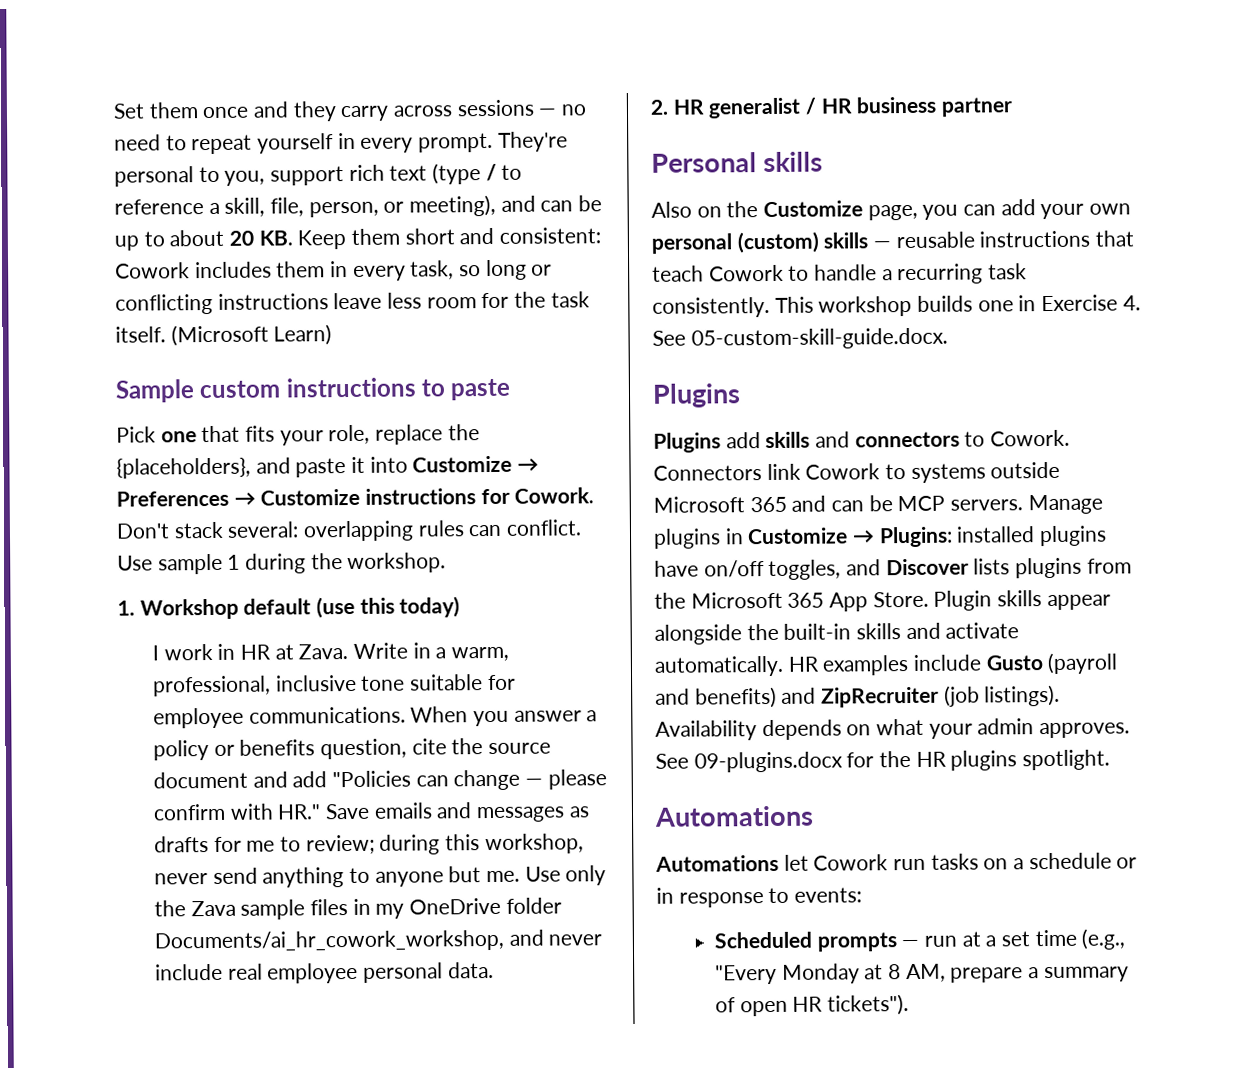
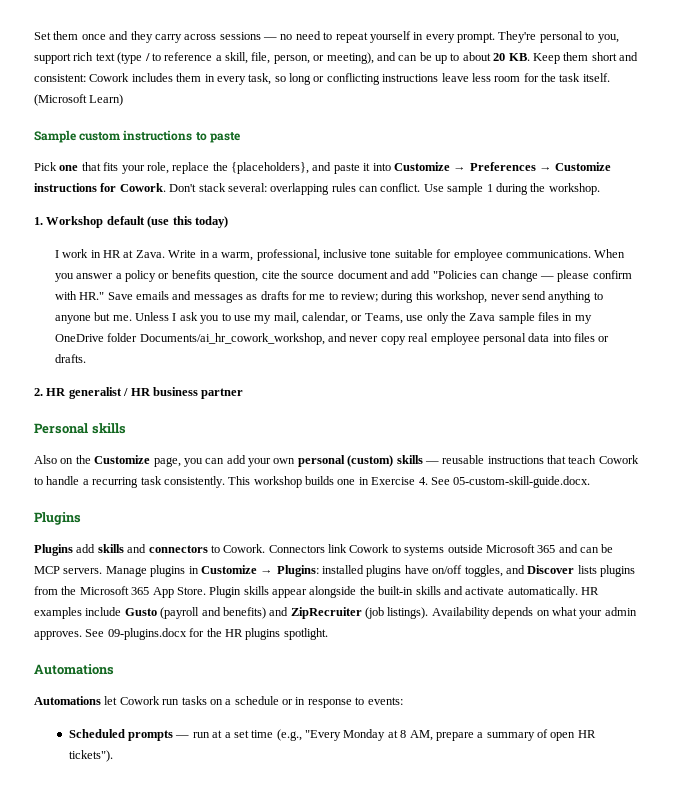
- Use only the Zava sample files in my OneDrive folder Documents/ai_hr_cowork_workshop, and never include real employee personal data.
+ Unless I ask you to use my mail, calendar, or Teams, use only the Zava sample files in my OneDrive folder Documents/ai_hr_cowork_workshop, and never copy real employee personal data into files or drafts.

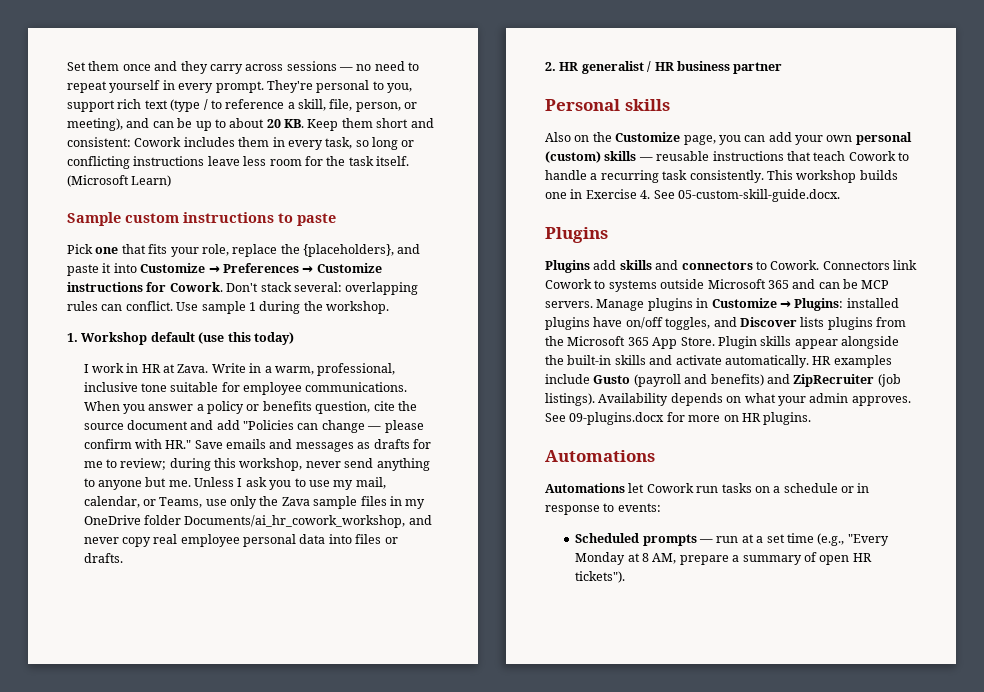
- See 09-plugins.docx for the HR plugins spotlight.
+ See 09-plugins.docx for more on HR plugins.

